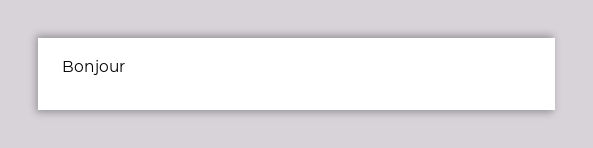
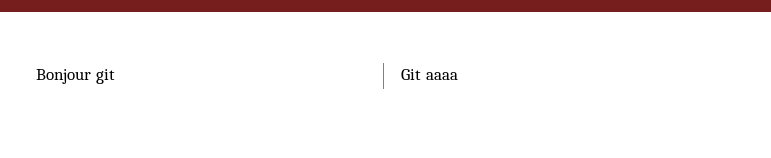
- Bonjour
+ Bonjour git
+ Git aaaa

